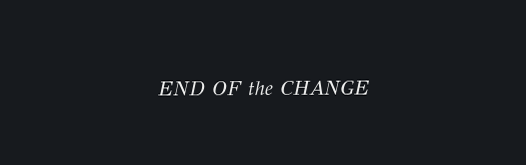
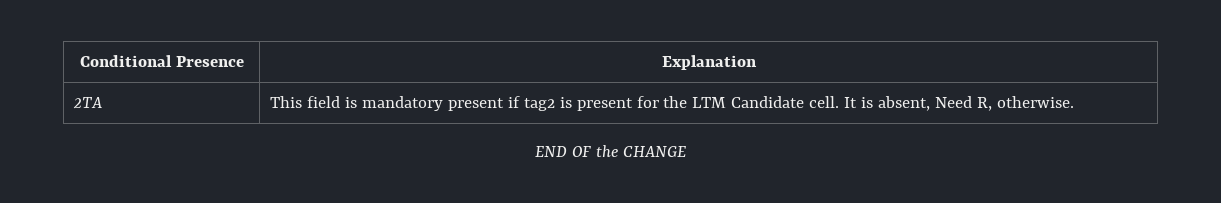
+ Conditional Presence | Explanation
+ 2TA | This field is mandatory present if tag2 is present for the LTM Candidate cell. It is absent, Need R, otherwise.

